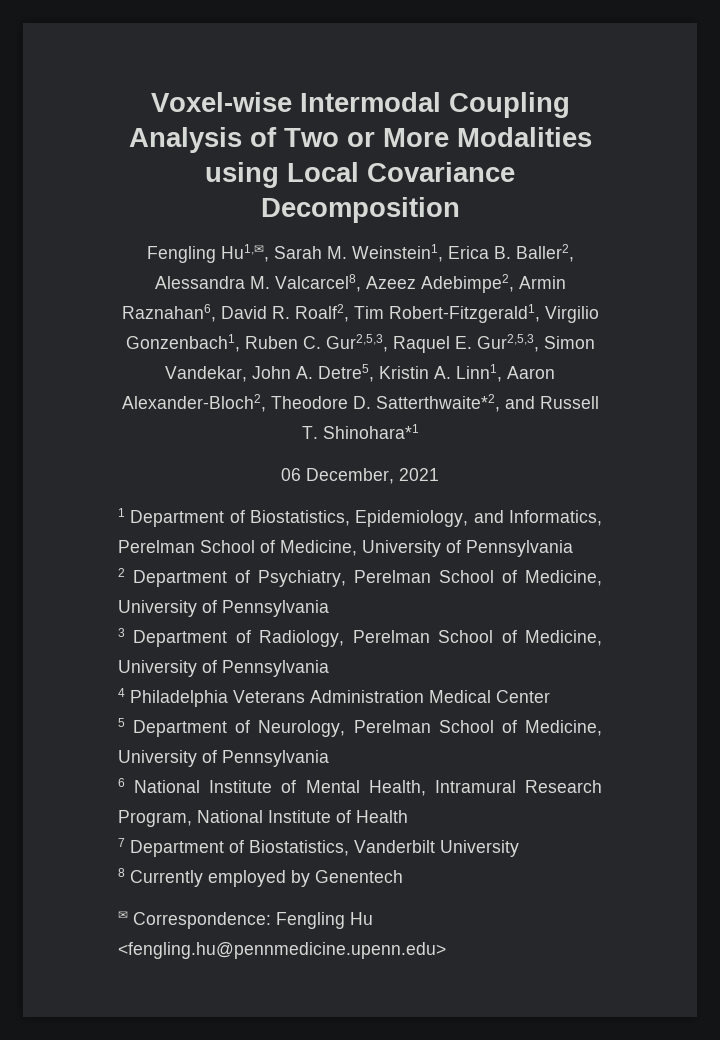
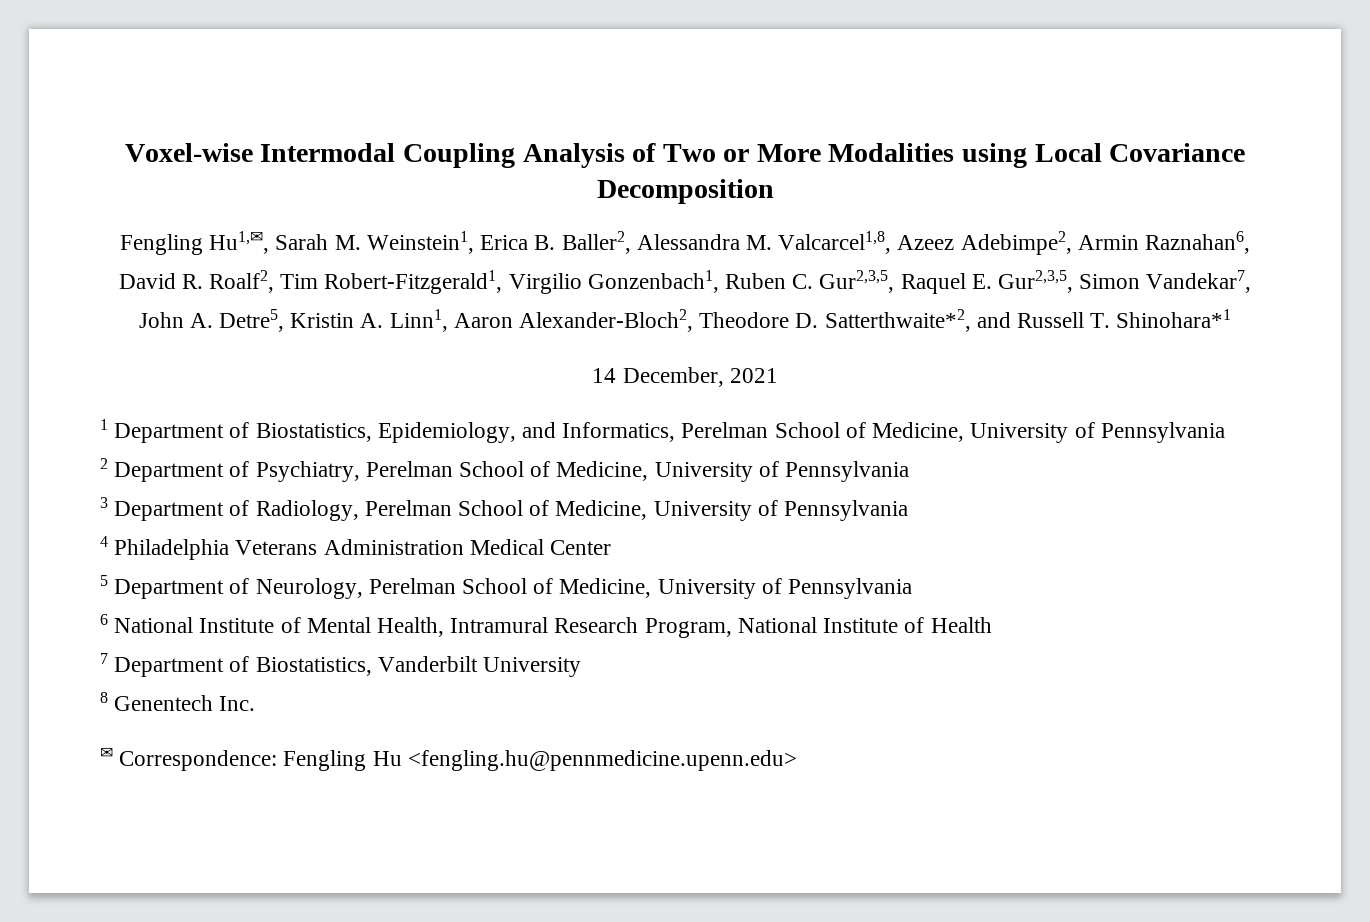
- Fengling Hu1,✉, Sarah M. Weinstein1, Erica B. Baller2, Alessandra M. Valcarcel8, Azeez Adebimpe2, Armin Raznahan6, David R. Roalf2, Tim Robert-Fitzgerald1, Virgilio Gonzenbach1, Ruben C. Gur2,5,3, Raquel E. Gur2,5,3, Simon Vandekar, John A. Detre5, Kristin A. Linn1, Aaron Alexander-Bloch2, Theodore D. Satterthwaite*2, and Russell T. Shinohara*1
+ Fengling Hu1,✉, Sarah M. Weinstein1, Erica B. Baller2, Alessandra M. Valcarcel1,8, Azeez Adebimpe2, Armin Raznahan6, David R. Roalf2, Tim Robert-Fitzgerald1, Virgilio Gonzenbach1, Ruben C. Gur2,3,5, Raquel E. Gur2,3,5, Simon Vandekar7, John A. Detre5, Kristin A. Linn1, Aaron Alexander-Bloch2, Theodore D. Satterthwaite*2, and Russell T. Shinohara*1
- 06 December, 2021
+ 14 December, 2021
- 8 Currently employed by Genentech
+ 8 Genentech Inc.

